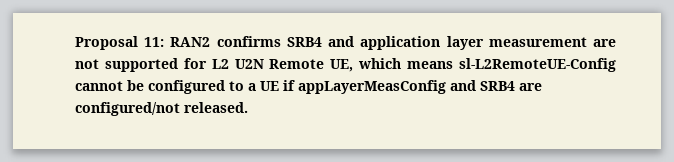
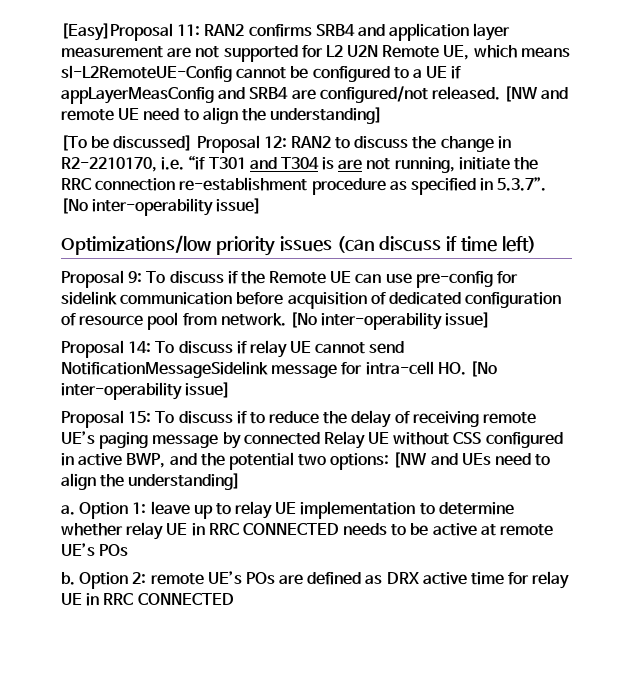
- Proposal 11: RAN2 confirms SRB4 and application layer measurement are not supported for L2 U2N Remote UE, which means sl-L2RemoteUE-Config cannot be configured to a UE if appLayerMeasConfig and SRB4 are configured/not released.
+ [Easy]Proposal 11: RAN2 confirms SRB4 and application layer measurement are not supported for L2 U2N Remote UE, which means sl-L2RemoteUE-Config cannot be configured to a UE if appLayerMeasConfig and SRB4 are configured/not released.
+ [NW and remote UE need to align the understanding]
+ [To be discussed] Proposal 12: RAN2 to discuss the change in R2-2210170, i.e. “if T301 and T304 is are not running, initiate the RRC connection re-establishment procedure as specified in 5.3.7”. [No inter-operability issue]
+ Optimizations/low priority issues (can discuss if time left)
+ Proposal 9: To discuss if the Remote UE can use pre-config for sidelink communication before acquisition of dedicated configuration of resource pool from network. [No inter-operability issue]
+ Proposal 14: To discuss if relay UE cannot send NotificationMessageSidelink message for intra-cell HO. [No inter-operability issue]
+ Proposal 15: To discuss if to reduce the delay of receiving remote UE’s paging message by connected Relay UE without CSS configured in active BWP, and the potential two options: [NW and UEs need to align the understanding]
+ a. Option 1: leave up to relay UE implementation to determine whether relay UE in RRC CONNECTED needs to be active at remote UE’s POs
+ b. Option 2: remote UE’s POs are defined as DRX active time for relay UE in RRC CONNECTED

